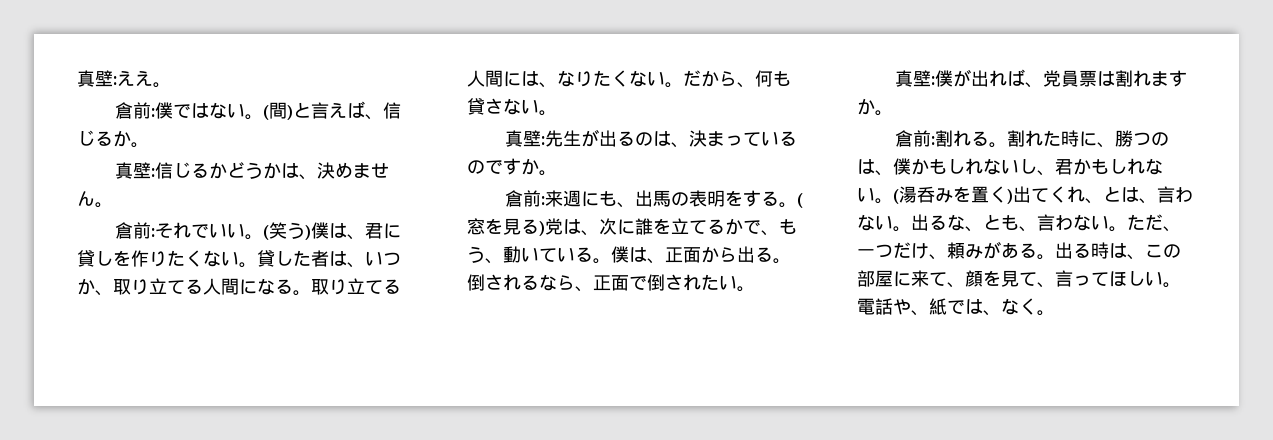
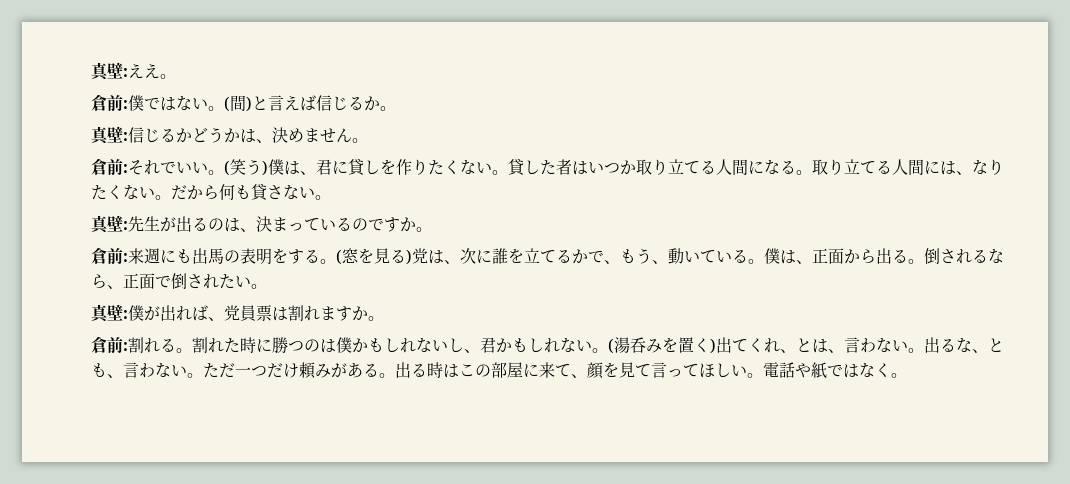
- (間)と言えば、信じるか。
+ (間)と言えば信じるか。
- 貸した者は、いつか、取り立てる人間になる。
+ 貸した者はいつか取り立てる人間になる。
- だから、何も貸さない。
+ だから何も貸さない。
- 倉前:来週にも、出馬の表明をする。
+ 倉前:来週にも出馬の表明をする。
- 割れた時に、勝つのは、僕かもしれないし、君かもしれない。
+ 割れた時に勝つのは僕かもしれないし、君かもしれない。
- ただ、一つだけ、頼みがある。
+ ただ一つだけ頼みがある。
- 出る時は、この部屋に来て、顔を見て、言ってほしい。
+ 出る時はこの部屋に来て、顔を見て言ってほしい。
- 電話や、紙では、なく。
+ 電話や紙ではなく。

